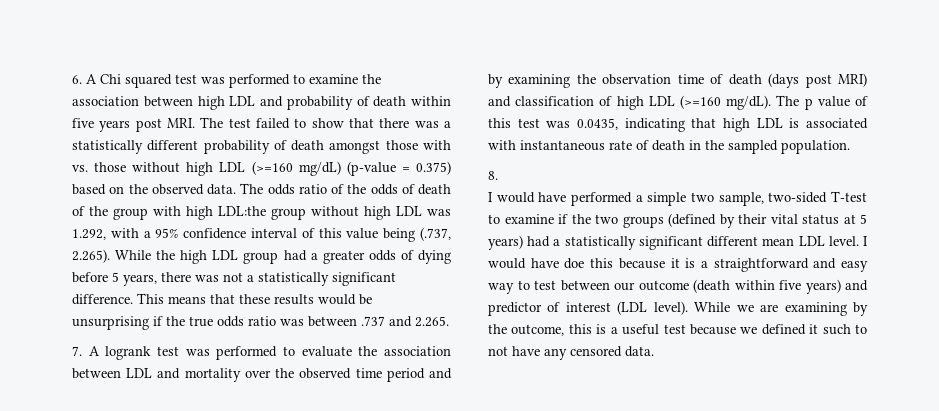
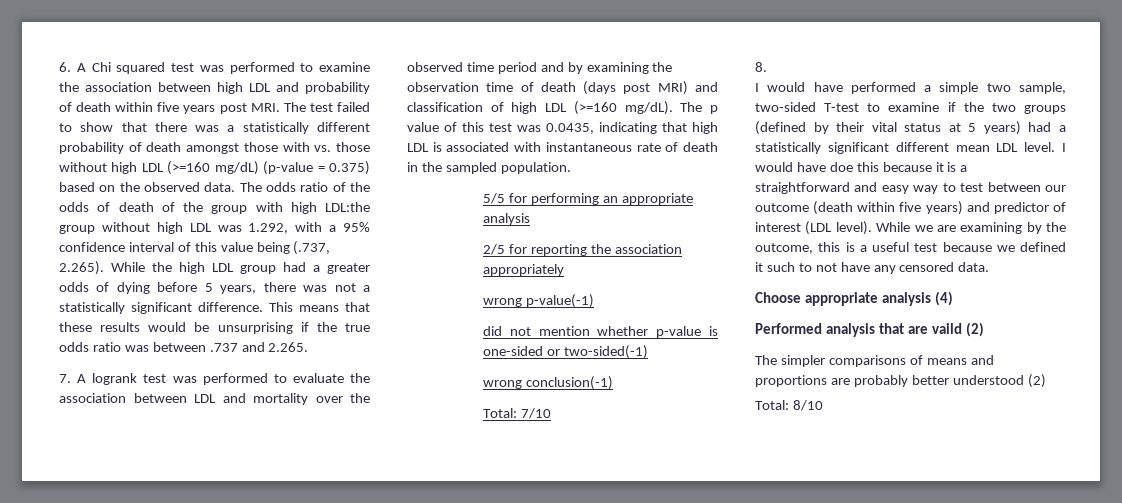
+ 5/5 for performing an appropriate analysis
+ 2/5 for reporting the association appropriately
+ wrong p-value(-1)
+ did not mention whether p-value is one-sided or two-sided(-1)
+ wrong conclusion(-1)
+ Total: 7/10
+ Choose appropriate analysis (4)
+ Performed analysis that are vaild (2)
+ The simpler comparisons of means and proportions are probably better understood (2)
+ Total: 8/10

